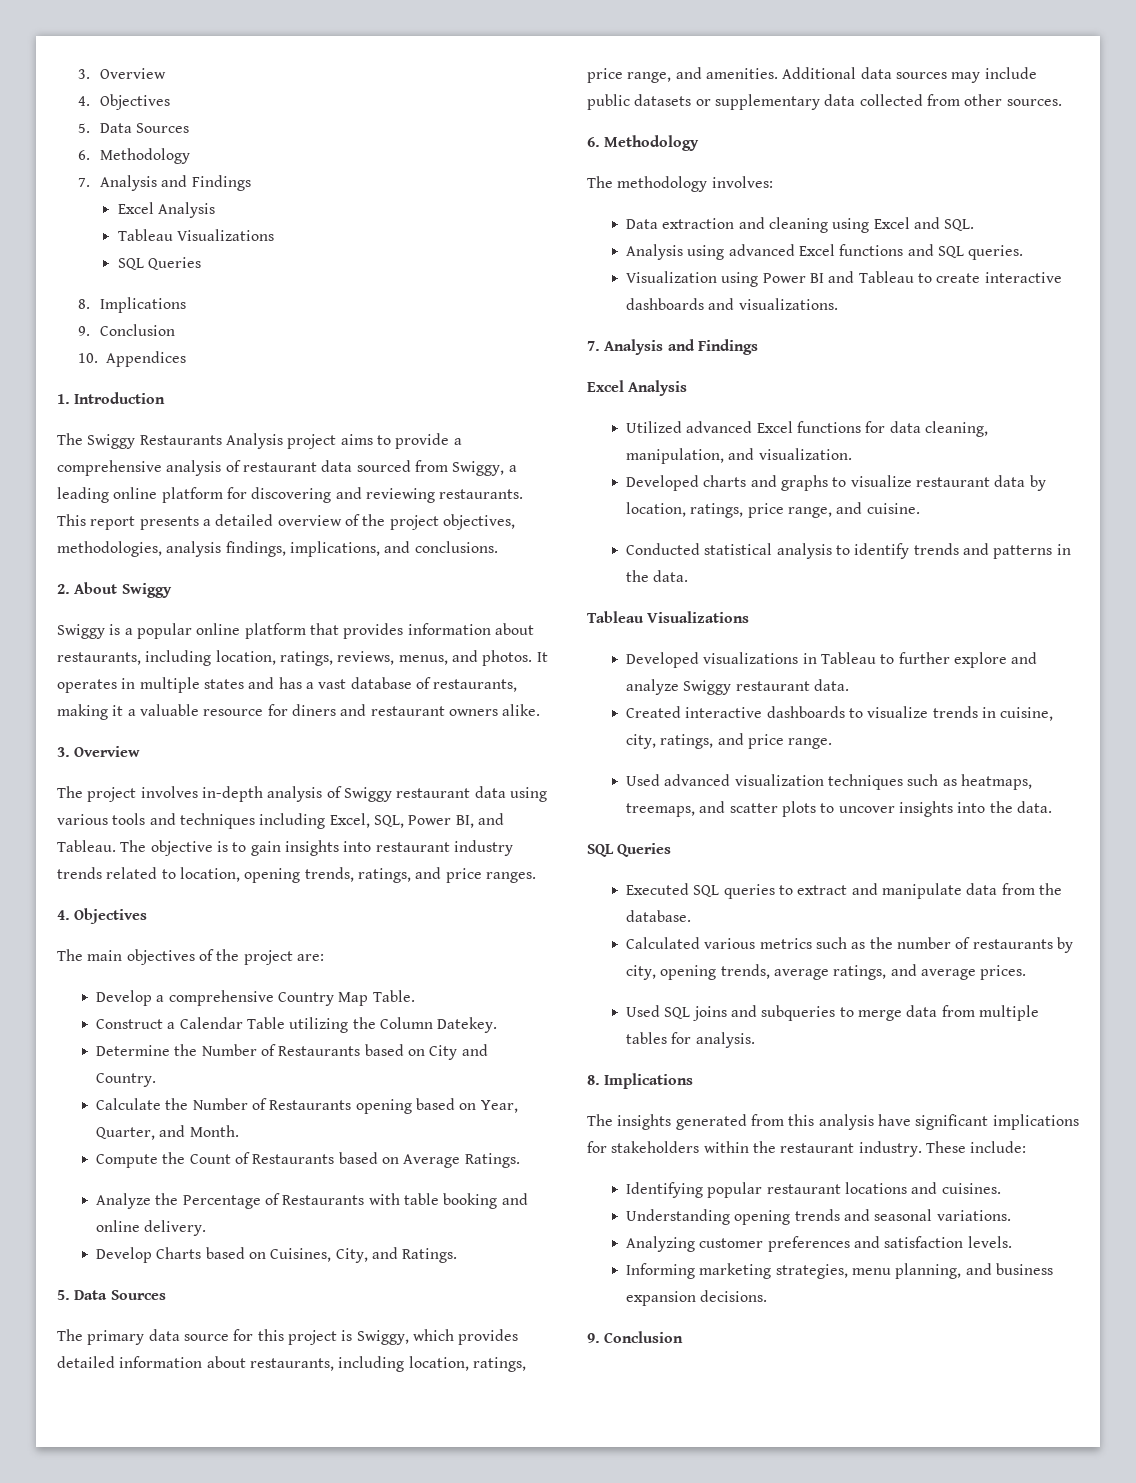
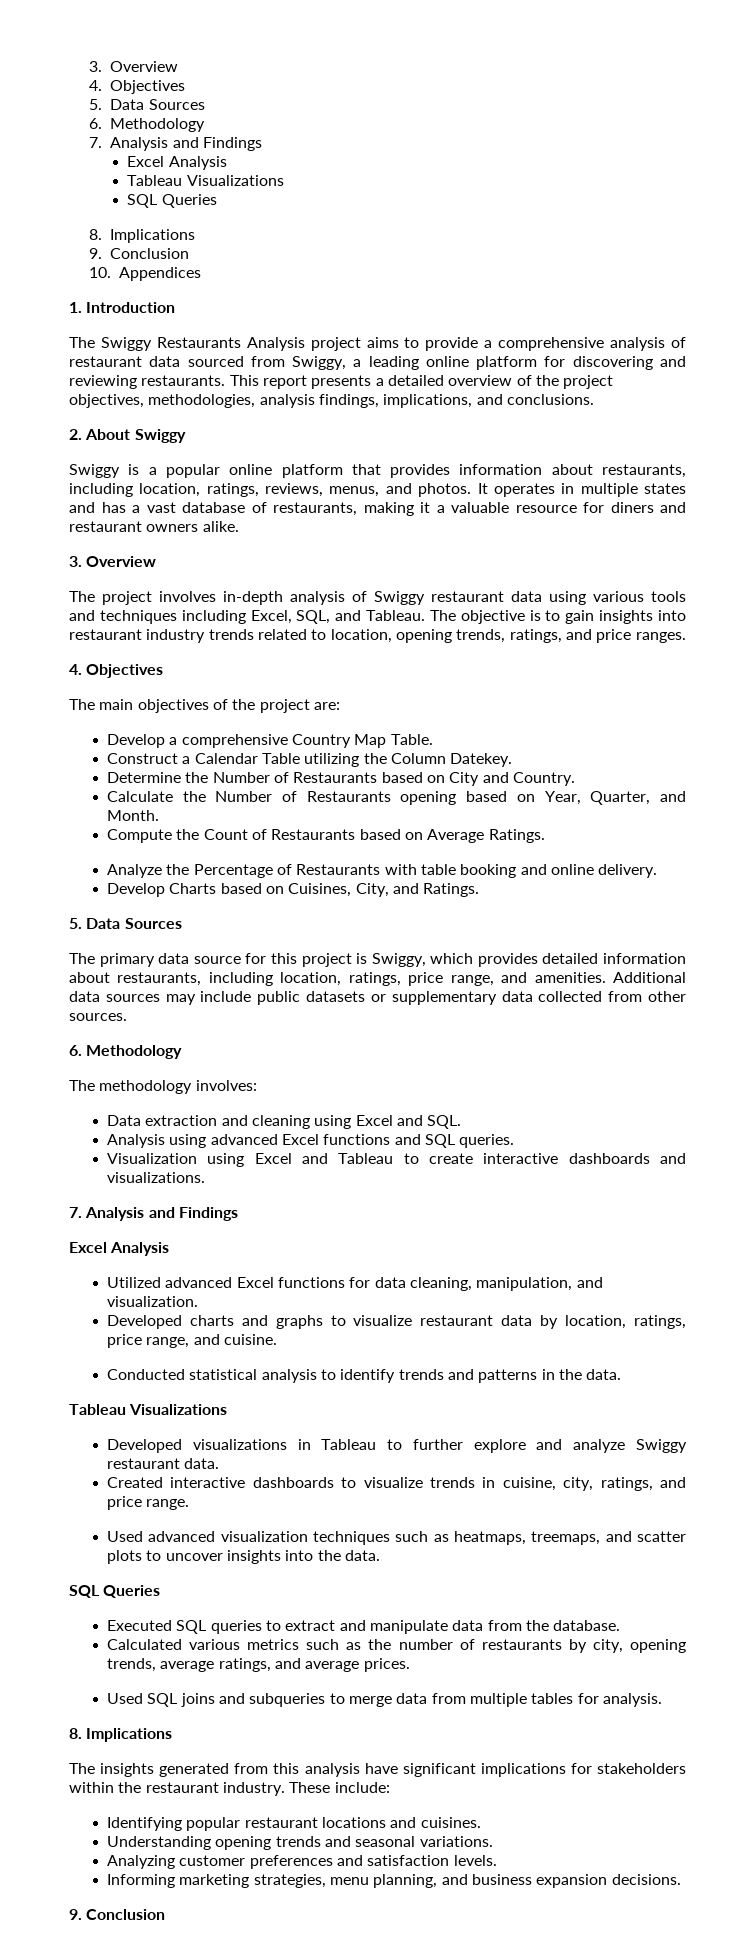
- The project involves in-depth analysis of Swiggy restaurant data using various tools and techniques including Excel, SQL, Power BI, and Tableau.
+ The project involves in-depth analysis of Swiggy restaurant data using various tools and techniques including Excel, SQL, and Tableau.
- Visualization using Power BI and Tableau to create interactive dashboards and visualizations.
+ Visualization using Excel and Tableau to create interactive dashboards and visualizations.

